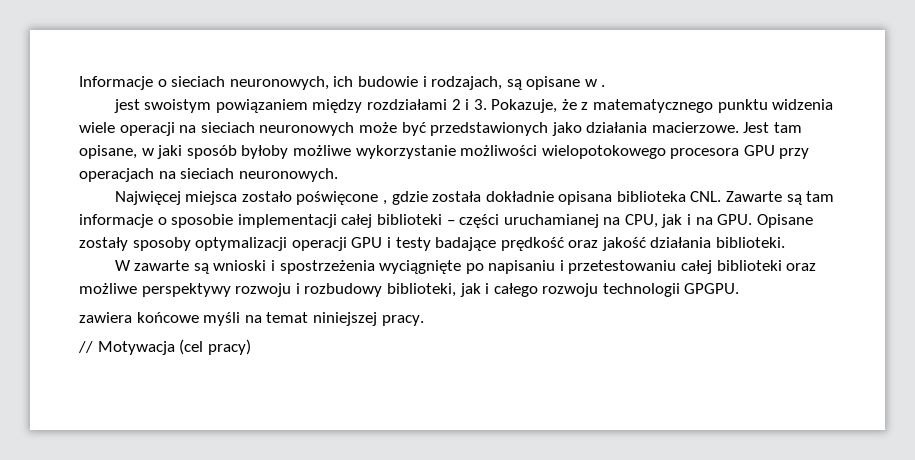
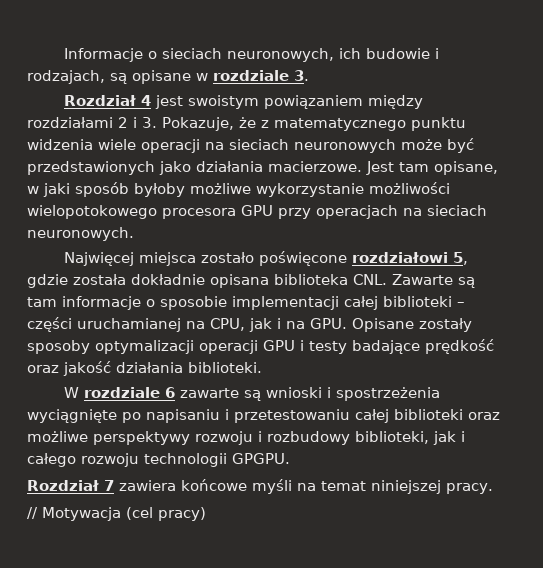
- Informacje o sieciach neuronowych, ich budowie i rodzajach, są opisane w .
- jest swoistym powiązaniem między rozdziałami 2 i 3. Pokazuje, że z matematycznego punktu widzenia wiele operacji na sieciach neuronowych może być przedstawionych jako działania macierzowe.
+ Informacje o sieciach neuronowych, ich budowie i rodzajach, są opisane w rozdziale 3.
+ Rozdział 4 jest swoistym powiązaniem między rozdziałami 2 i 3. Pokazuje, że z matematycznego punktu widzenia wiele operacji na sieciach neuronowych może być przedstawionych jako działania macierzowe.
- Najwięcej miejsca zostało poświęcone , gdzie została dokładnie opisana biblioteka CNL. Zawarte są tam informacje o sposobie implementacji całej biblioteki – części uruchamianej na CPU, jak i na GPU. Opisane zostały sposoby optymalizacji operacji GPU i testy badające prędkość oraz jakość działania biblioteki.
+ Najwięcej miejsca zostało poświęcone rozdziałowi 5, gdzie została dokładnie opisana biblioteka CNL. Zawarte są tam informacje o sposobie implementacji całej biblioteki – części uruchamianej na CPU, jak i na GPU. Opisane zostały sposoby optymalizacji operacji GPU i testy badające prędkość oraz jakość działania biblioteki.
- W zawarte są wnioski i spostrzeżenia wyciągnięte po napisaniu i przetestowaniu całej biblioteki oraz możliwe perspektywy rozwoju i rozbudowy biblioteki, jak i całego rozwoju technologii GPGPU.
+ W rozdziale 6 zawarte są wnioski i spostrzeżenia wyciągnięte po napisaniu i przetestowaniu całej biblioteki oraz możliwe perspektywy rozwoju i rozbudowy biblioteki, jak i całego rozwoju technologii GPGPU.
- zawiera końcowe myśli na temat niniejszej pracy.
+ Rozdział 7 zawiera końcowe myśli na temat niniejszej pracy.

